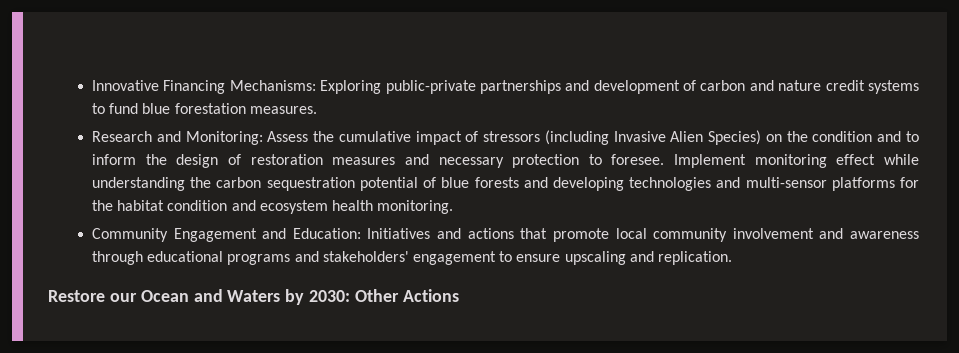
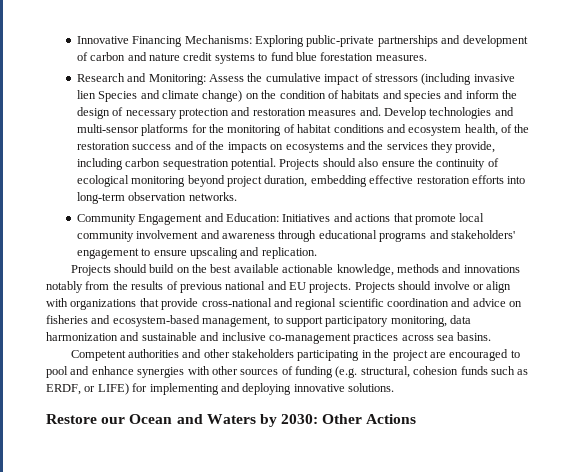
- Research and Monitoring: Assess the cumulative impact of stressors (including Invasive Alien Species) on the condition and to inform the design of restoration measures and necessary protection to foresee. Implement monitoring effect while understanding the carbon sequestration potential of blue forests and developing technologies and multi-sensor platforms for the habitat condition and ecosystem health monitoring.
+ Research and Monitoring: Assess the cumulative impact of stressors (including invasive lien Species and climate change) on the condition of habitats and species and inform the design of necessary protection and restoration measures and. Develop technologies and multi-sensor platforms for the monitoring of habitat conditions and ecosystem health, of the restoration success and of the impacts on ecosystems and the services they provide, including carbon sequestration potential. Projects should also ensure the continuity of ecological monitoring beyond project duration, embedding effective restoration efforts into long-term observation networks.
+ Projects should build on the best available actionable knowledge, methods and innovations notably from the results of previous national and EU projects. Projects should involve or align with organizations that provide cross-national and regional scientific coordination and advice on fisheries and ecosystem-based management, to support participatory monitoring, data harmonization and sustainable and inclusive co-management practices across sea basins.
+ Competent authorities and other stakeholders participating in the project are encouraged to pool and enhance synergies with other sources of funding (e.g. structural, cohesion funds such as ERDF, or LIFE) for implementing and deploying innovative solutions.

